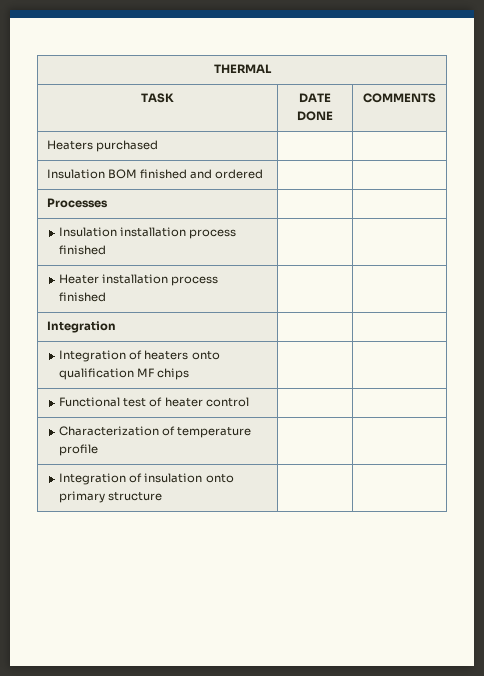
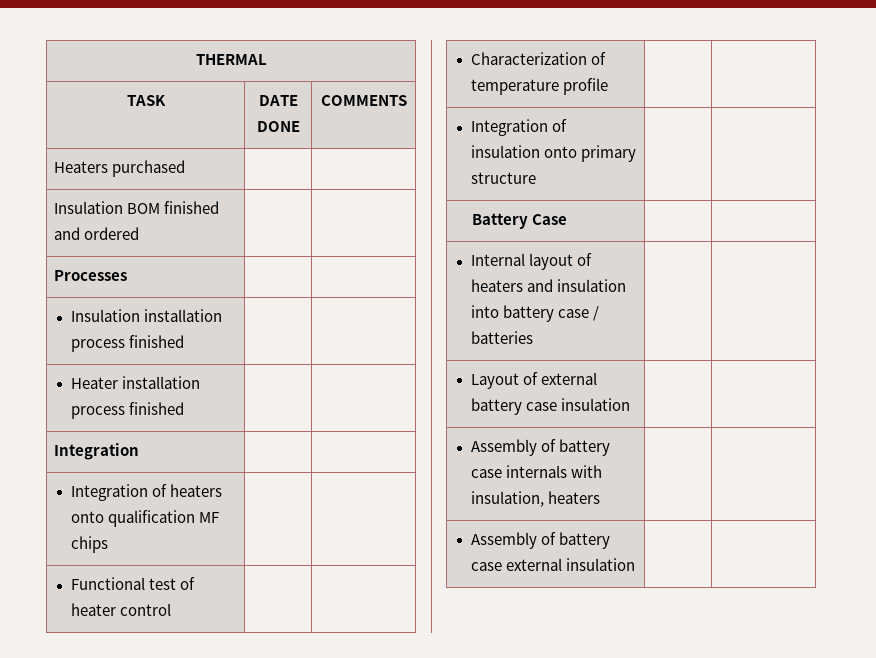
+ Battery Case | |
+ Internal layout of heaters and insulation into battery case / batteries | |
+ Layout of external battery case insulation | |
+ Assembly of battery case internals with insulation, heaters | |
+ Assembly of battery case external insulation | |

